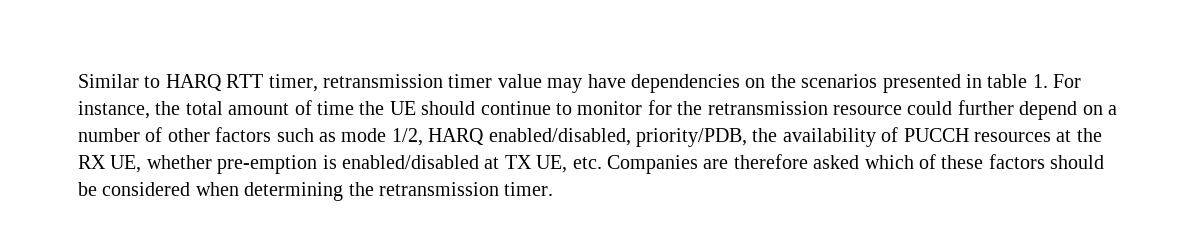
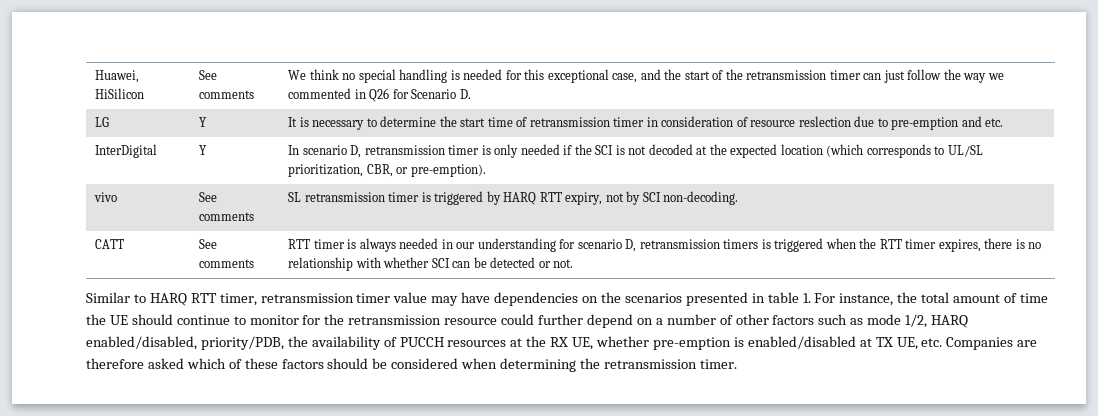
+ Huawei, HiSilicon | See comments | We think no special handling is needed for this exceptional case, and the start of the retransmission timer can just follow the way we commented in Q26 for Scenario D.
+ LG | Y | It is necessary to determine the start time of retransmission timer in consideration of resource reslection due to pre-emption and etc.
+ InterDigital | Y | In scenario D, retransmission timer is only needed if the SCI is not decoded at the expected location (which corresponds to UL/SL prioritization, CBR, or pre-emption).
+ vivo | See comments | SL retransmission timer is triggered by HARQ RTT expiry, not by SCI non-decoding.
+ CATT | See comments | RTT timer is always needed in our understanding for scenario D, retransmission timers is triggered when the RTT timer expires, there is no relationship with whether SCI can be detected or not.

